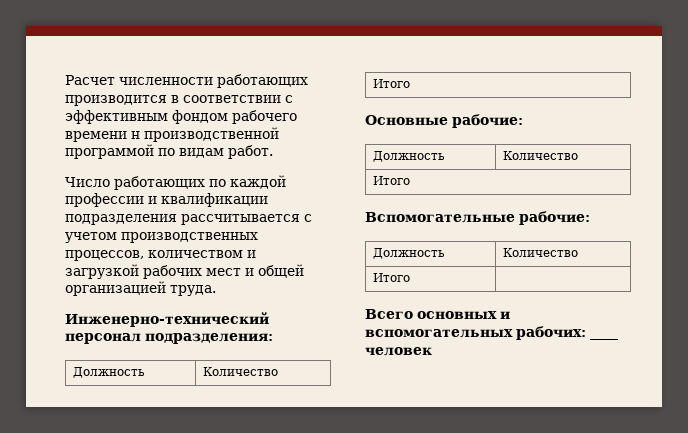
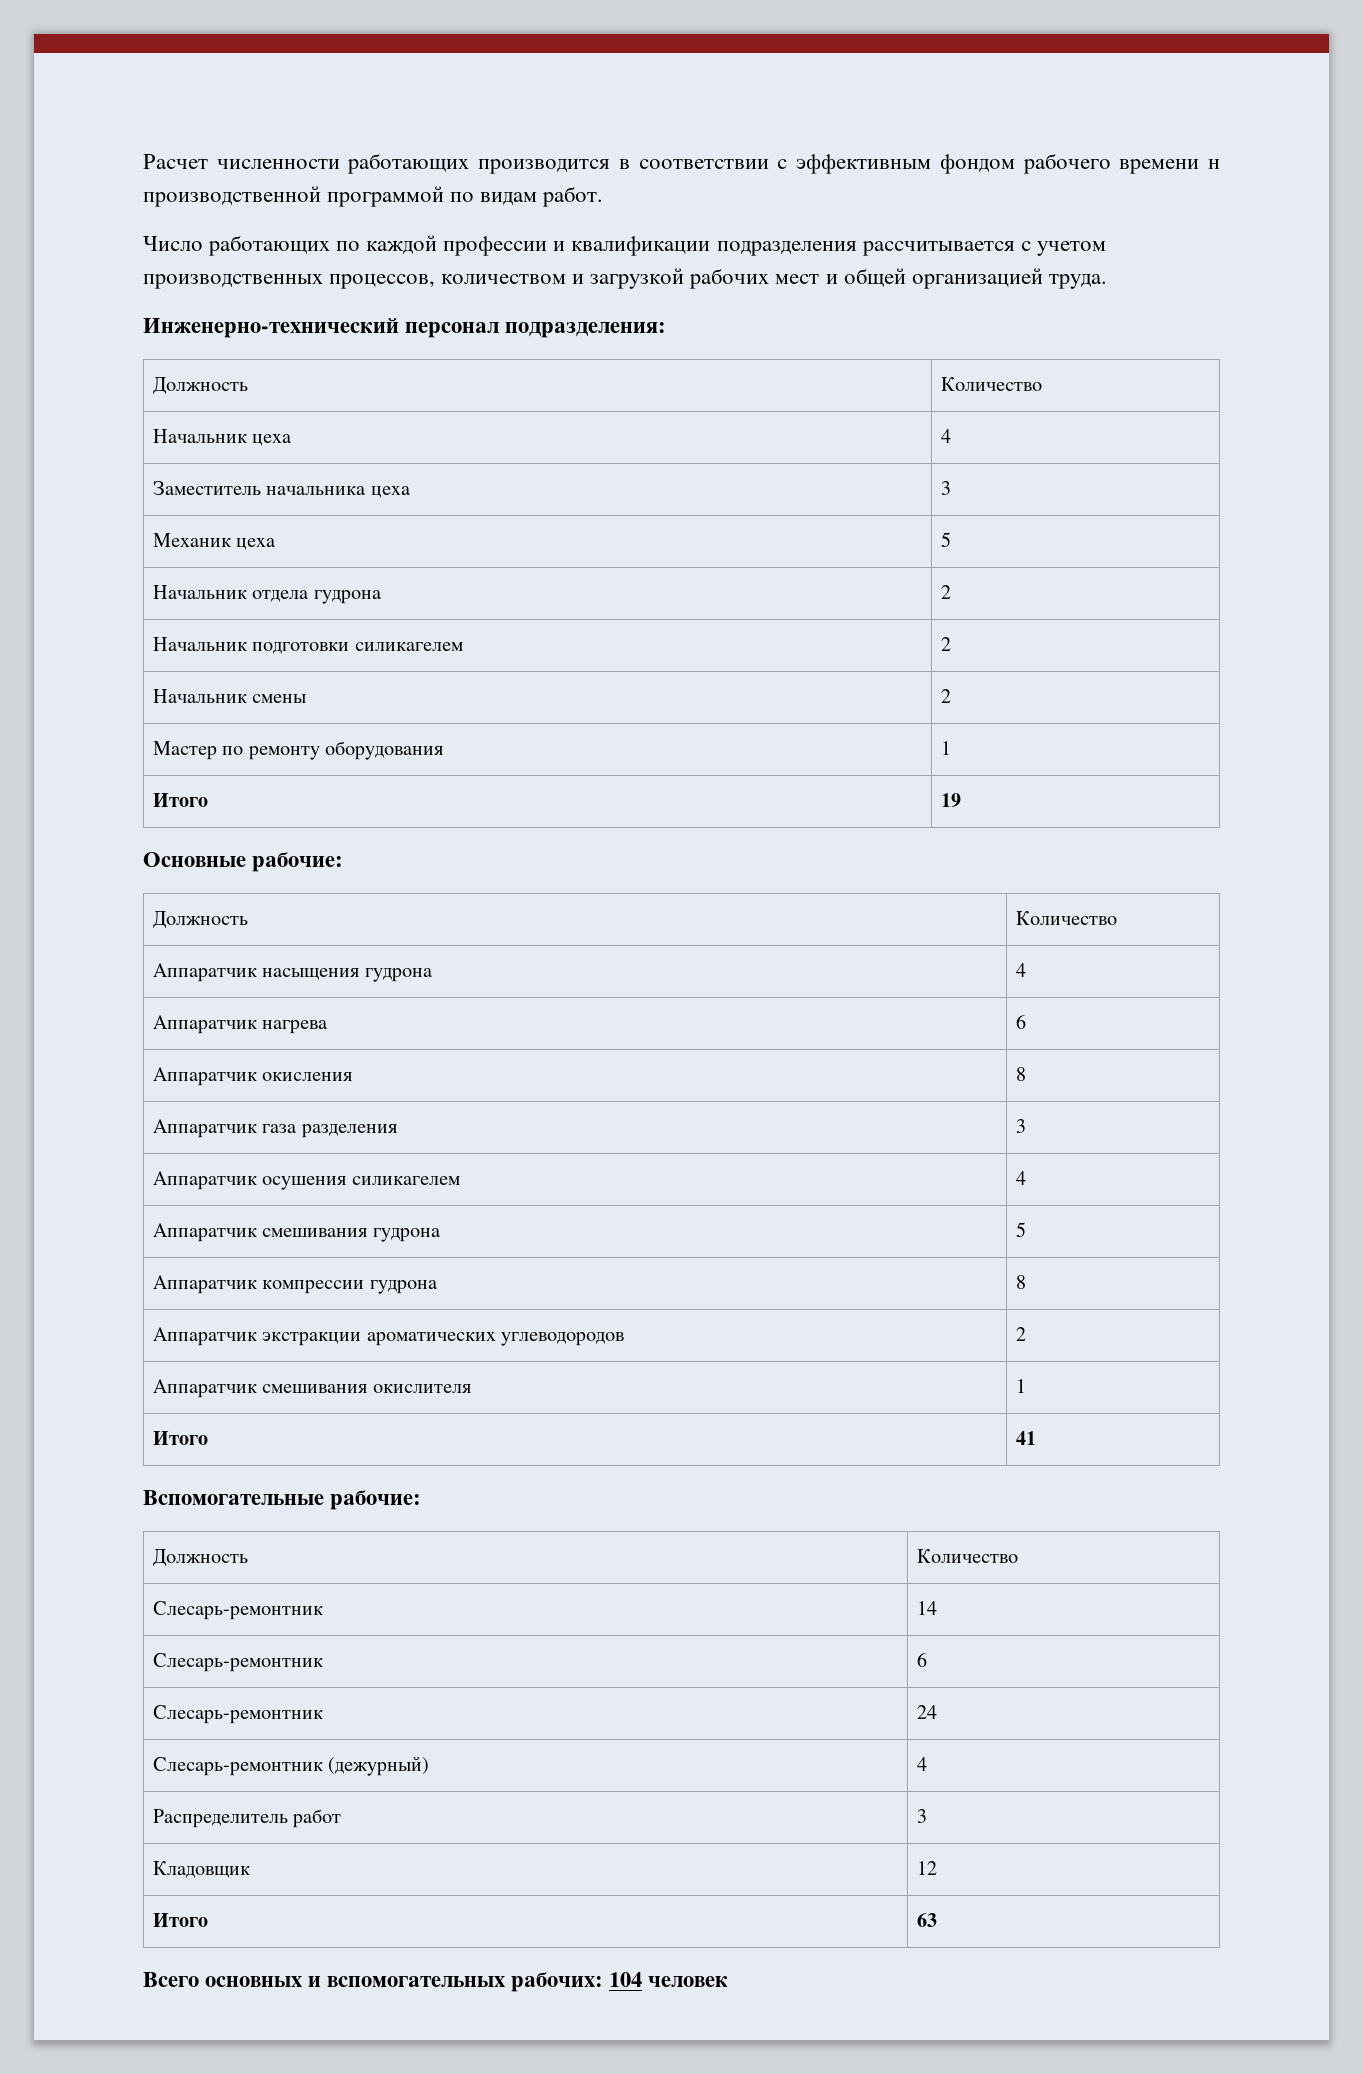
  Инженерно-технический персонал подразделения:
  Должность | Количество
- Итого
+ Начальник цеха | 4
+ Заместитель начальника цеха | 3
+ Механик цеха | 5
+ Начальник отдела гудрона | 2
+ Начальник подготовки силикагелем | 2
+ Начальник смены | 2
+ Мастер по ремонту оборудования | 1
+ Итого | 19
  Основные рабочие:
  Должность | Количество
- Итого
+ Аппаратчик насыщения гудрона | 4
+ Аппаратчик нагрева | 6
+ Аппаратчик окисления | 8
+ Аппаратчик газа разделения | 3
+ Аппаратчик осушения силикагелем | 4
+ Аппаратчик смешивания гудрона | 5
+ Аппаратчик компрессии гудрона | 8
+ Аппаратчик экстракции ароматических углеводородов | 2
+ Аппаратчик смешивания окислителя | 1
+ Итого | 41
- Итого |
+ Слесарь-ремонтник | 14
+ Слесарь-ремонтник | 6
+ Слесарь-ремонтник | 24
+ Слесарь-ремонтник (дежурный) | 4
+ Распределитель работ | 3
+ Кладовщик | 12
+ Итого | 63
- Всего основных и вспомогательных рабочих: ____ человек
+ Всего основных и вспомогательных рабочих: 104 человек

